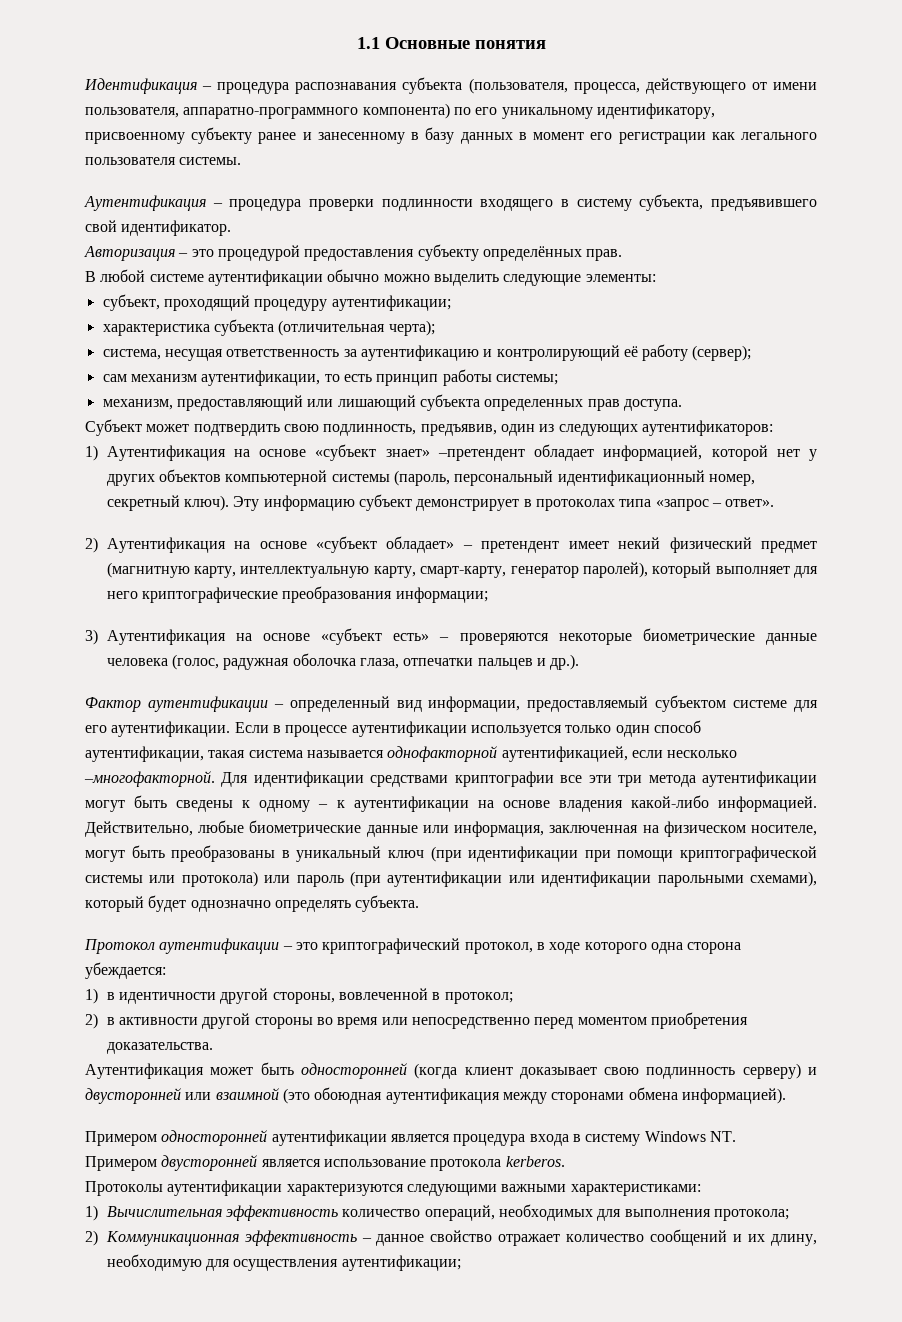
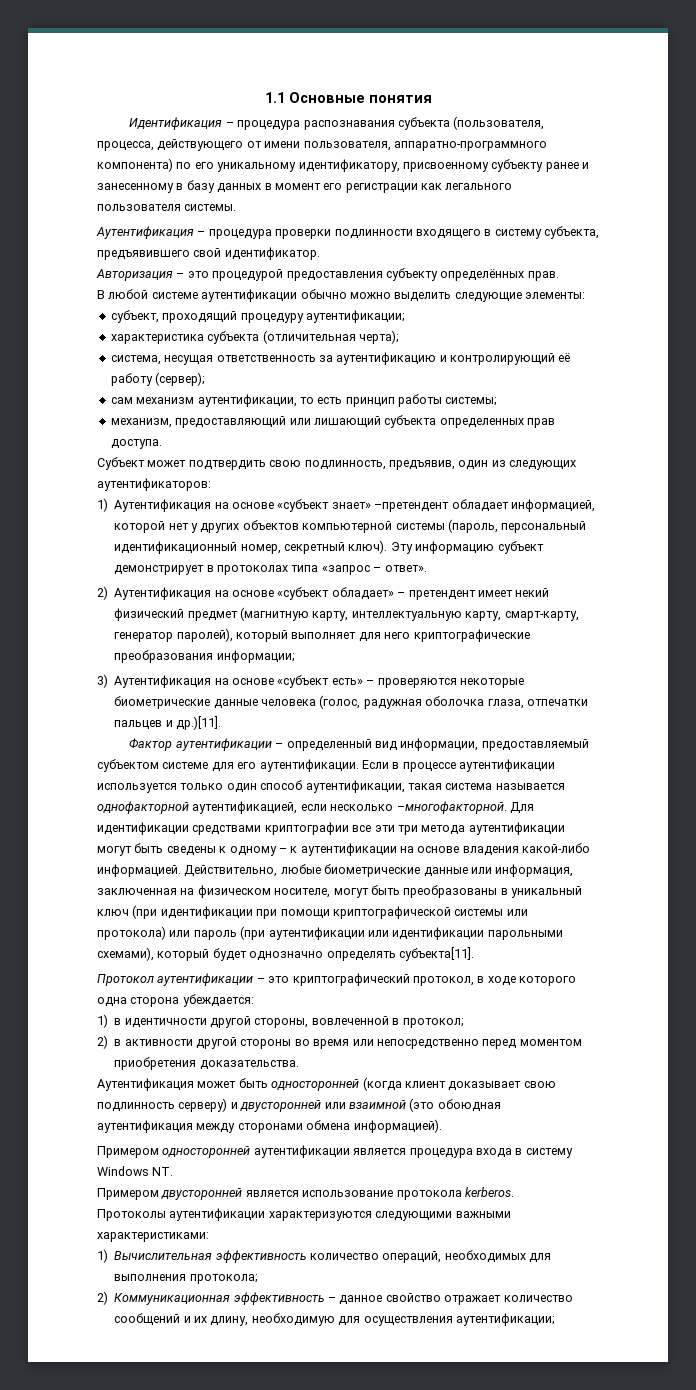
- 3) Аутентификация на основе «субъект есть» – проверяются некоторые биометрические данные человека (голос, радужная оболочка глаза, отпечатки пальцев и др.).
+ 3) Аутентификация на основе «субъект есть» – проверяются некоторые биометрические данные человека (голос, радужная оболочка глаза, отпечатки пальцев и др.)[11].
- Действительно, любые биометрические данные или информация, заключенная на физическом носителе, могут быть преобразованы в уникальный ключ (при идентификации при помощи криптографической системы или протокола) или пароль (при аутентификации или идентификации парольными схемами), который будет однозначно определять субъекта.
+ Действительно, любые биометрические данные или информация, заключенная на физическом носителе, могут быть преобразованы в уникальный ключ (при идентификации при помощи криптографической системы или протокола) или пароль (при аутентификации или идентификации парольными схемами), который будет однозначно определять субъекта[11].

